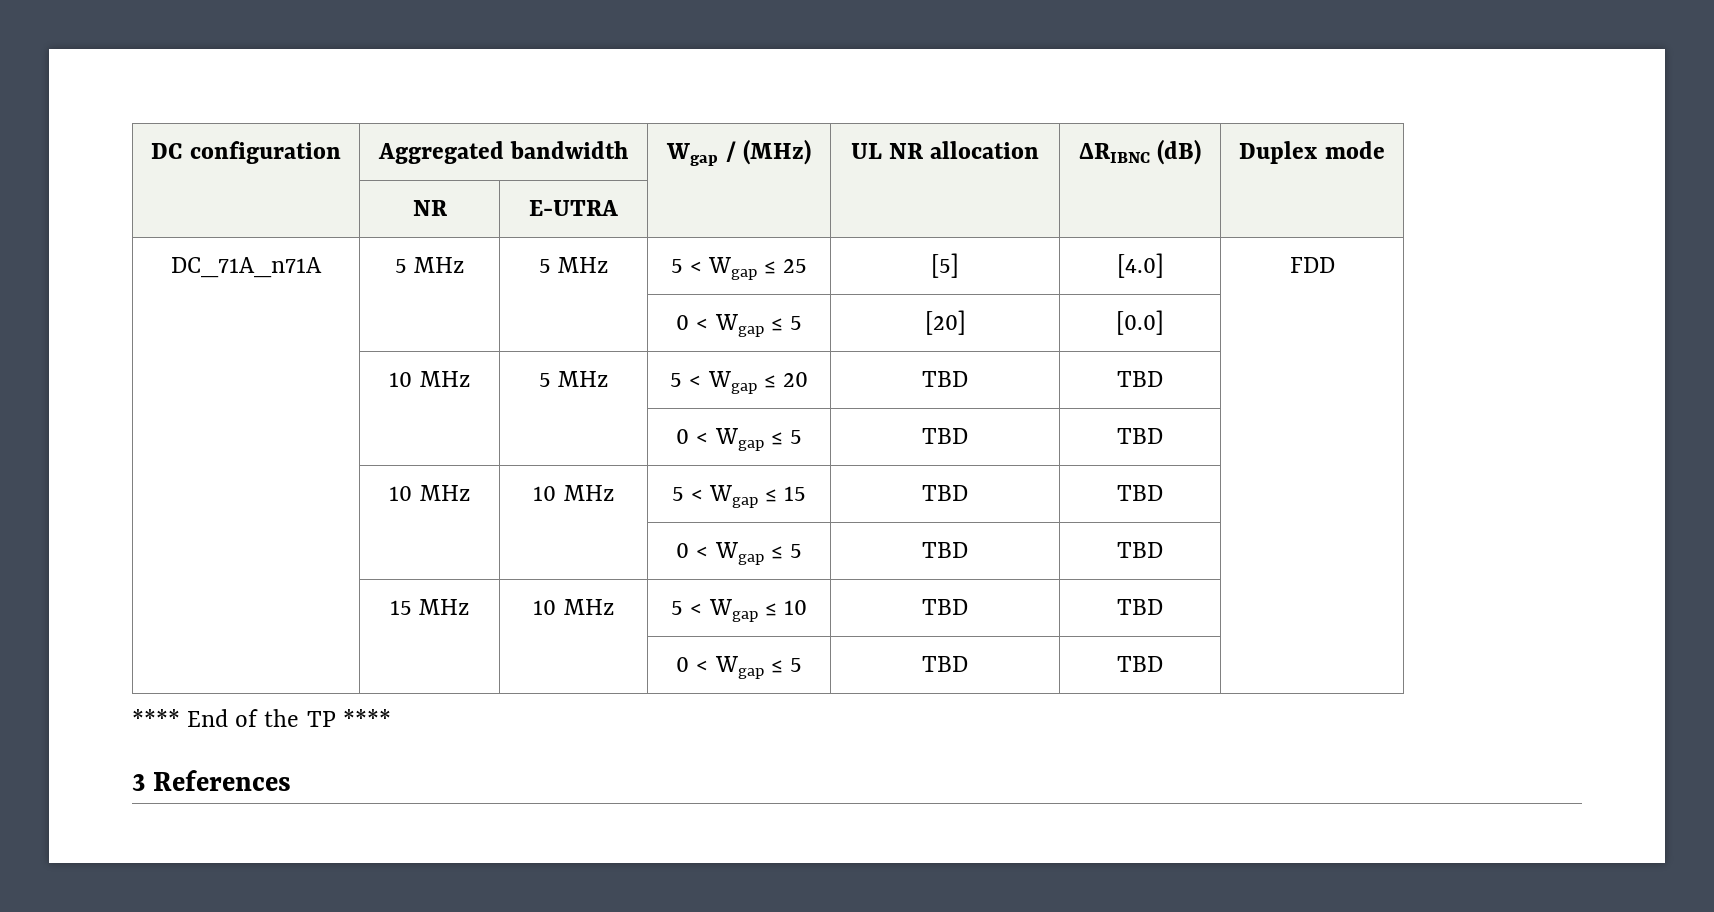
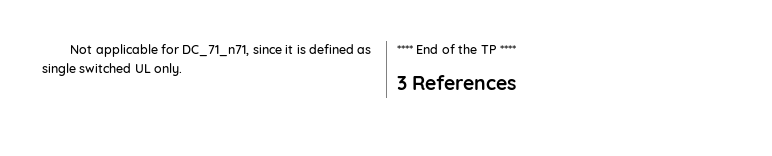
- DC configuration | Aggregated bandwidth | Wgap / (MHz) | UL NR allocation | ΔRIBNC (dB) | Duplex mode
- | NR | E-UTRA | | | |
- DC_71A_n71A | 5 MHz | 5 MHz | 5 < Wgap ≤ 25 | [5] | [4.0] | FDD
- | | | 0 < Wgap ≤ 5 | [20] | [0.0] |
- | 10 MHz | 5 MHz | 5 < Wgap ≤ 20 | TBD | TBD |
- | | | 0 < Wgap ≤ 5 | TBD | TBD |
- | 10 MHz | 10 MHz | 5 < Wgap ≤ 15 | TBD | TBD |
- | | | 0 < Wgap ≤ 5 | TBD | TBD |
- | 15 MHz | 10 MHz | 5 < Wgap ≤ 10 | TBD | TBD |
- | | | 0 < Wgap ≤ 5 | TBD | TBD |
+ Not applicable for DC_71_n71, since it is defined as single switched UL only.

